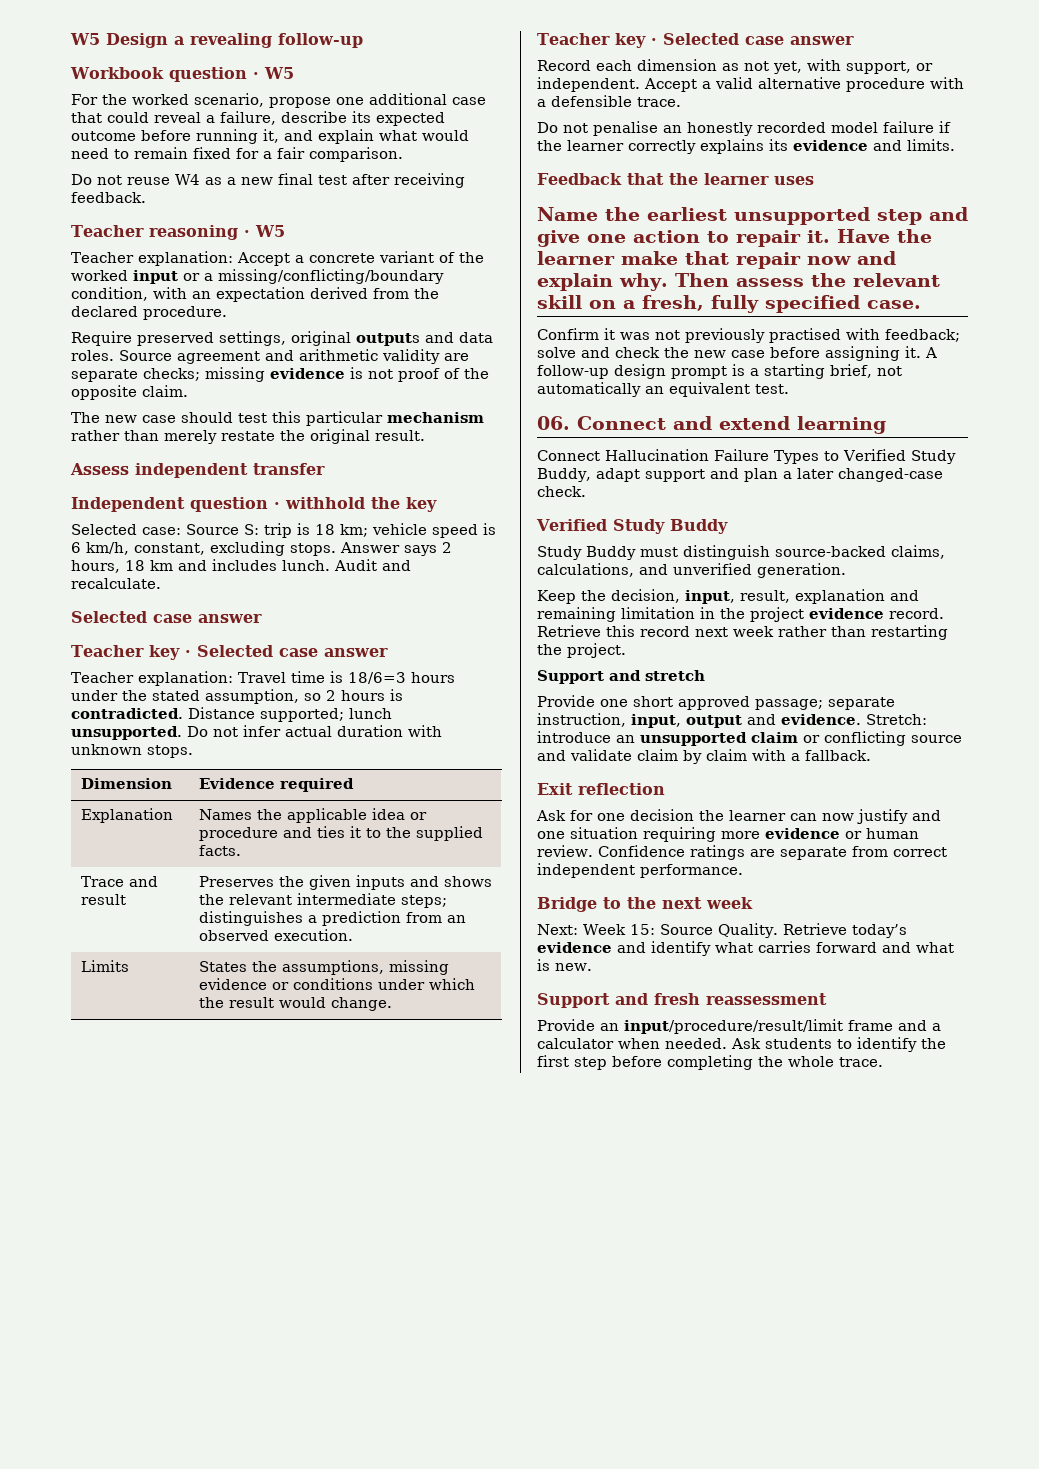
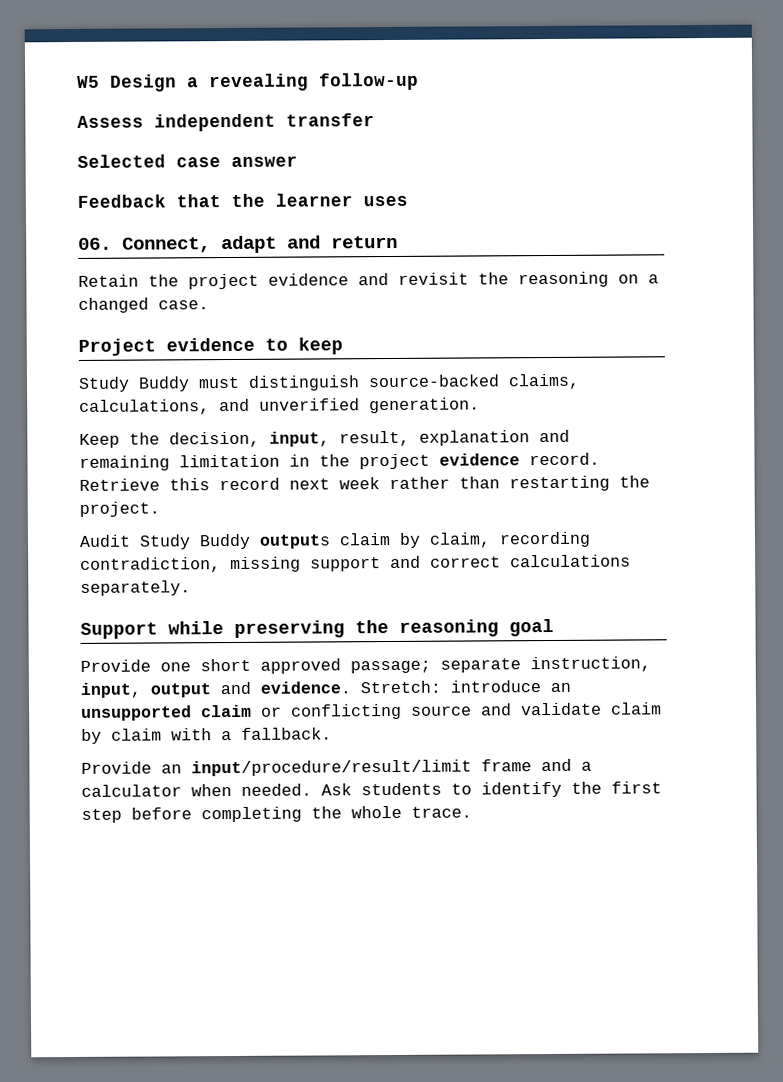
- Workbook question · W5
- For the worked scenario, propose one additional case that could reveal a failure, describe its expected outcome before running it, and explain what would need to remain fixed for a fair comparison.
- Do not reuse W4 as a new final test after receiving feedback.
- Teacher reasoning · W5
- Teacher explanation: Accept a concrete variant of the worked input or a missing/conflicting/boundary condition, with an expectation derived from the declared procedure.
- Require preserved settings, original outputs and data roles. Source agreement and arithmetic validity are separate checks; missing evidence is not proof of the opposite claim.
- The new case should test this particular mechanism rather than merely restate the original result.
  Assess independent transfer
- Independent question · withhold the key
- Selected case: Source S: trip is 18 km; vehicle speed is 6 km/h, constant, excluding stops. Answer says 2 hours, 18 km and includes lunch. Audit and recalculate.
  Selected case answer
- Teacher key · Selected case answer
- Teacher explanation: Travel time is 18/6=3 hours under the stated assumption, so 2 hours is contradicted. Distance supported; lunch unsupported. Do not infer actual duration with unknown stops.
- Dimension | Evidence required
- Explanation | Names the applicable idea or procedure and ties it to the supplied facts.
- Trace and result | Preserves the given inputs and shows the relevant intermediate steps; distinguishes a prediction from an observed execution.
- Limits | States the assumptions, missing evidence or conditions under which the result would change.
- Teacher key · Selected case answer
- Record each dimension as not yet, with support, or independent. Accept a valid alternative procedure with a defensible trace.
- Do not penalise an honestly recorded model failure if the learner correctly explains its evidence and limits.
- Name the earliest unsupported step and give one action to repair it. Have the learner make that repair now and explain why. Then assess the relevant skill on a fresh, fully specified case.
- Confirm it was not previously practised with feedback; solve and check the new case before assigning it. A follow-up design prompt is a starting brief, not automatically an equivalent test.
- 06. Connect and extend learning
- Connect Hallucination Failure Types to Verified Study Buddy, adapt support and plan a later changed-case check.
- Verified Study Buddy
+ 06. Connect, adapt and return
+ Retain the project evidence and revisit the reasoning on a changed case.
+ Project evidence to keep
- Support and stretch
+ Audit Study Buddy outputs claim by claim, recording contradiction, missing support and correct calculations separately.
+ Support while preserving the reasoning goal
- Exit reflection
- Ask for one decision the learner can now justify and one situation requiring more evidence or human review. Confidence ratings are separate from correct independent performance.
- Bridge to the next week
- Next: Week 15: Source Quality. Retrieve today’s evidence and identify what carries forward and what is new.
- Support and fresh reassessment

